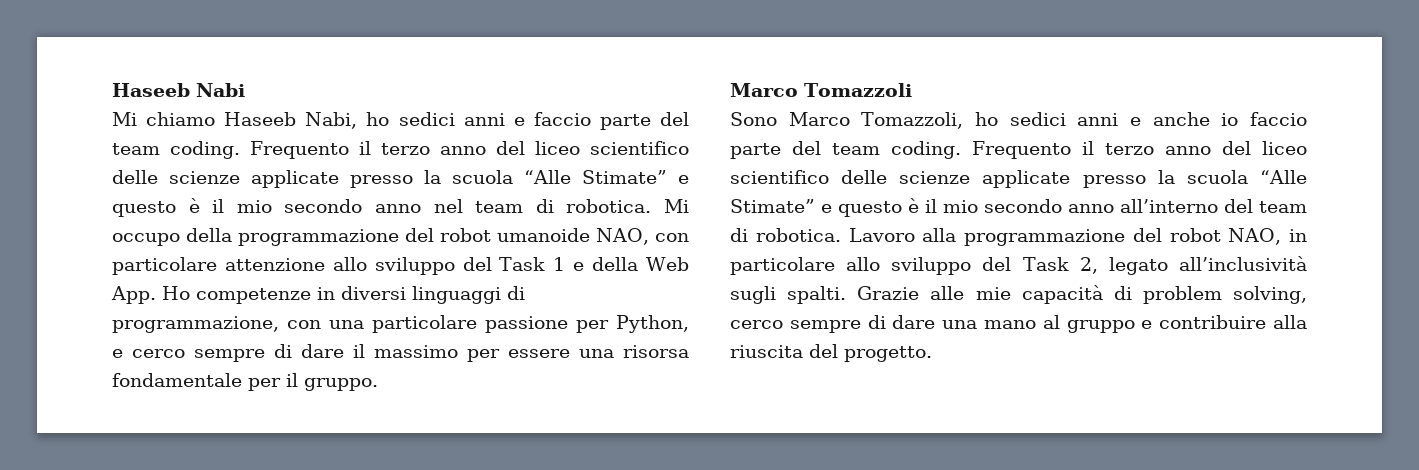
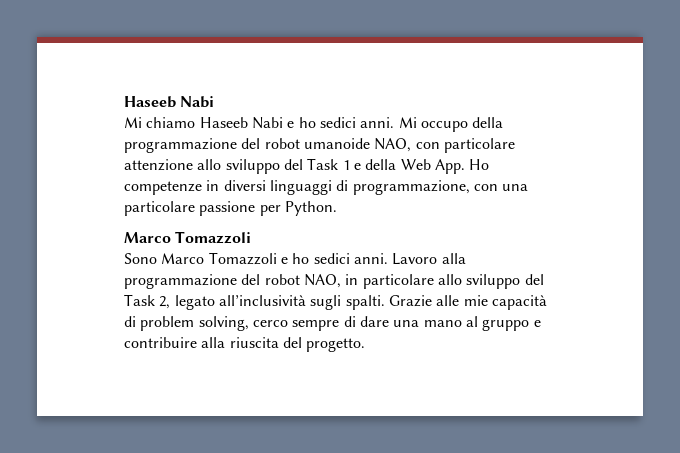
- Mi chiamo Haseeb Nabi, ho sedici anni e faccio parte del team coding. Frequento il terzo anno del liceo scientifico delle scienze applicate presso la scuola “Alle Stimate” e questo è il mio secondo anno nel team di robotica.
+ Mi chiamo Haseeb Nabi e ho sedici anni.
- Mi occupo della programmazione del robot umanoide NAO, con particolare attenzione allo sviluppo del Task 1 e della Web App. Ho competenze in diversi linguaggi di programmazione, con una particolare passione per Python, e cerco sempre di dare il massimo per essere una risorsa fondamentale per il gruppo.
+ Mi occupo della programmazione del robot umanoide NAO, con particolare attenzione allo sviluppo del Task 1 e della Web App. Ho competenze in diversi linguaggi di programmazione, con una particolare passione per Python.
  Marco Tomazzoli
- Sono Marco Tomazzoli, ho sedici anni e anche io faccio parte del team coding. Frequento il terzo anno del liceo scientifico delle scienze applicate presso la scuola “Alle Stimate” e questo è il mio secondo anno all’interno del team di robotica.
+ Sono Marco Tomazzoli e ho sedici anni.

